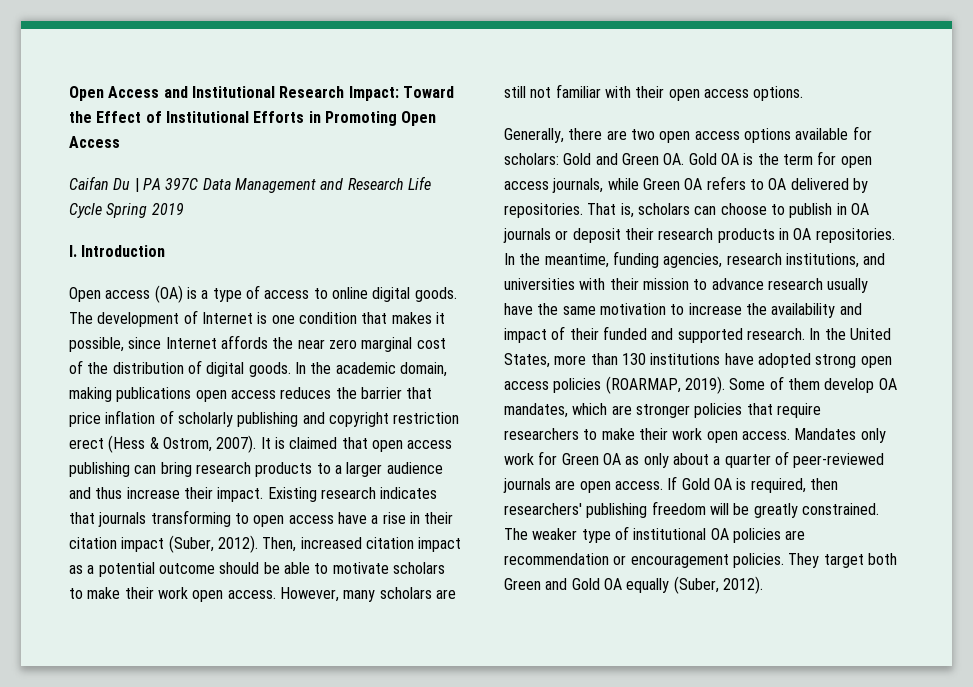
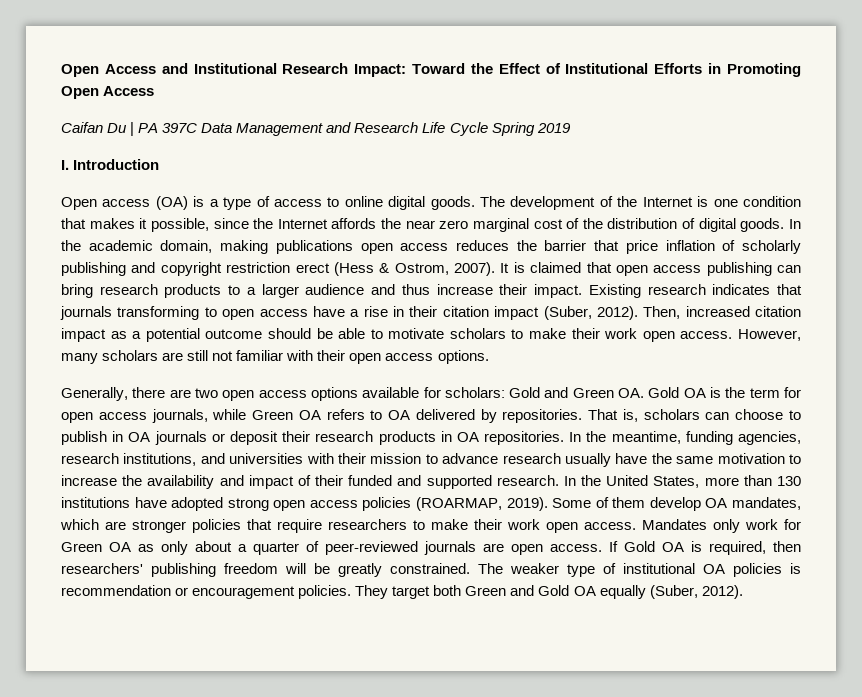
- The development of Internet is one condition that makes it possible, since Internet affords the near zero marginal cost of the distribution of digital goods.
+ The development of the Internet is one condition that makes it possible, since the Internet affords the near zero marginal cost of the distribution of digital goods.
- The weaker type of institutional OA policies are recommendation or encouragement policies.
+ The weaker type of institutional OA policies is recommendation or encouragement policies.

